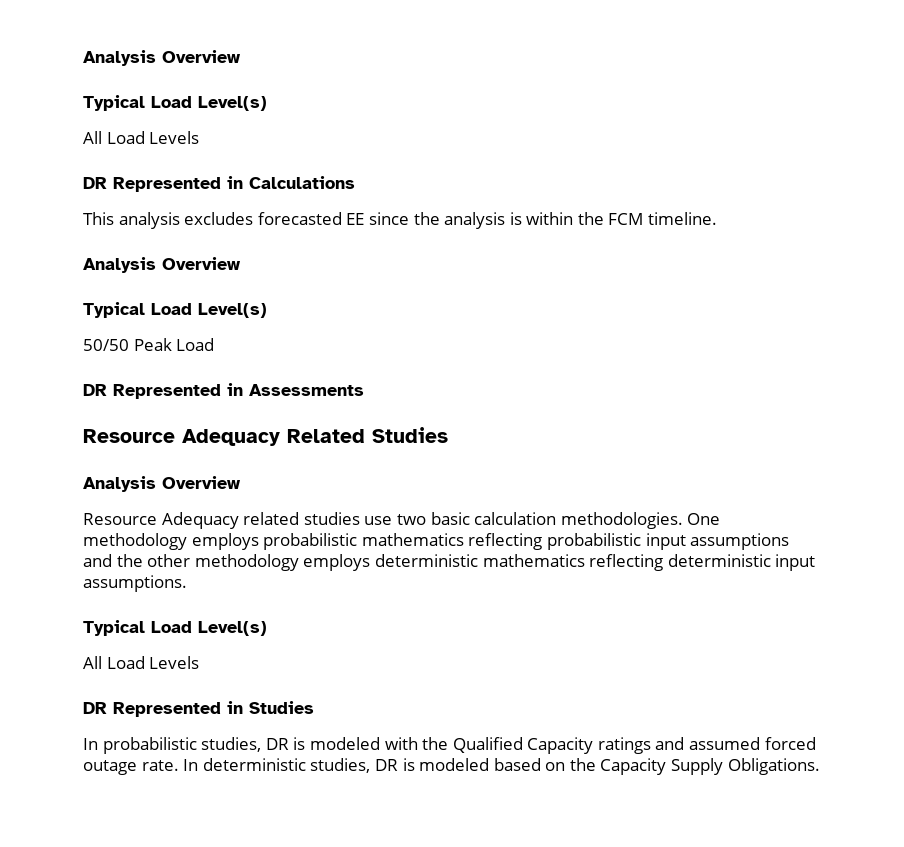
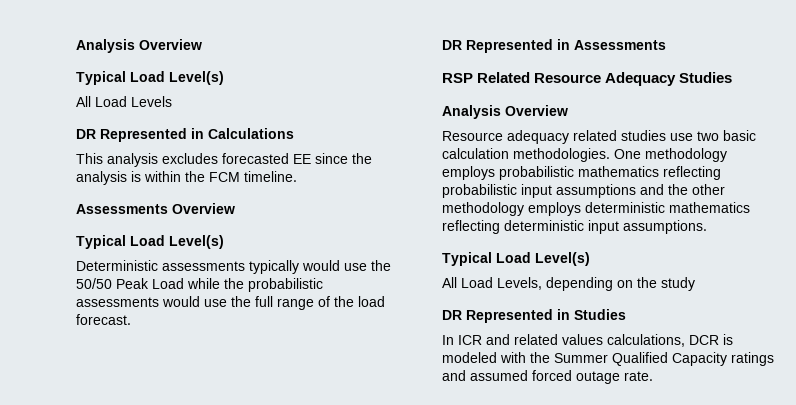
  This analysis excludes forecasted EE since the analysis is within the FCM timeline.
- Analysis Overview
+ Assessments Overview
  Typical Load Level(s)
- 50/50 Peak Load
+ Deterministic assessments typically would use the 50/50 Peak Load while the probabilistic assessments would use the full range of the load forecast.
- Resource Adequacy Related Studies
+ RSP Related Resource Adequacy Studies
- Resource Adequacy related studies use two basic calculation methodologies.
+ Resource adequacy related studies use two basic calculation methodologies.
  One methodology employs probabilistic mathematics reflecting probabilistic input assumptions and the other methodology employs deterministic mathematics reflecting deterministic input assumptions.
  Typical Load Level(s)
- All Load Levels
+ All Load Levels, depending on the study
- In probabilistic studies, DR is modeled with the Qualified Capacity ratings and assumed forced outage rate. In deterministic studies, DR is modeled based on the Capacity Supply Obligations.
+ In ICR and related values calculations, DCR is modeled with the Summer Qualified Capacity ratings and assumed forced outage rate.

